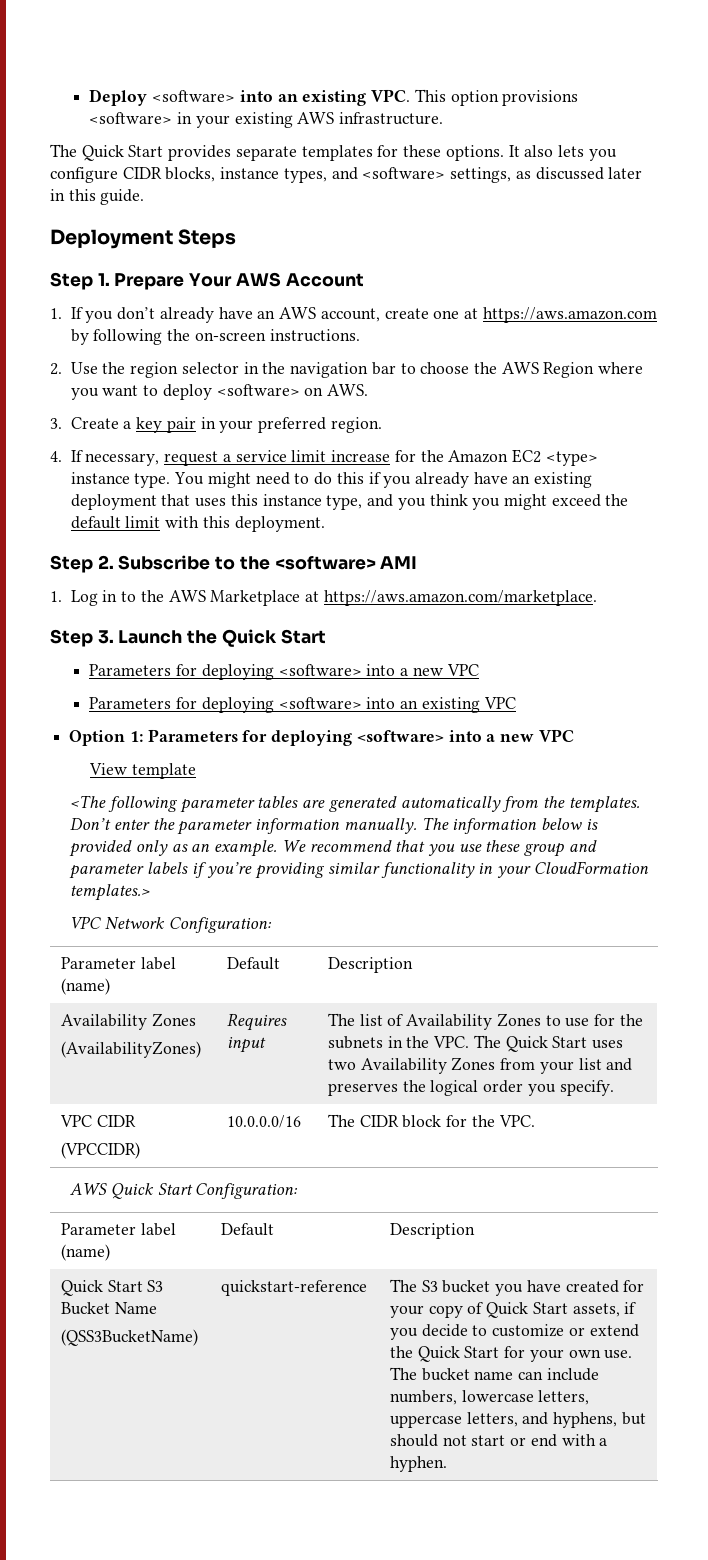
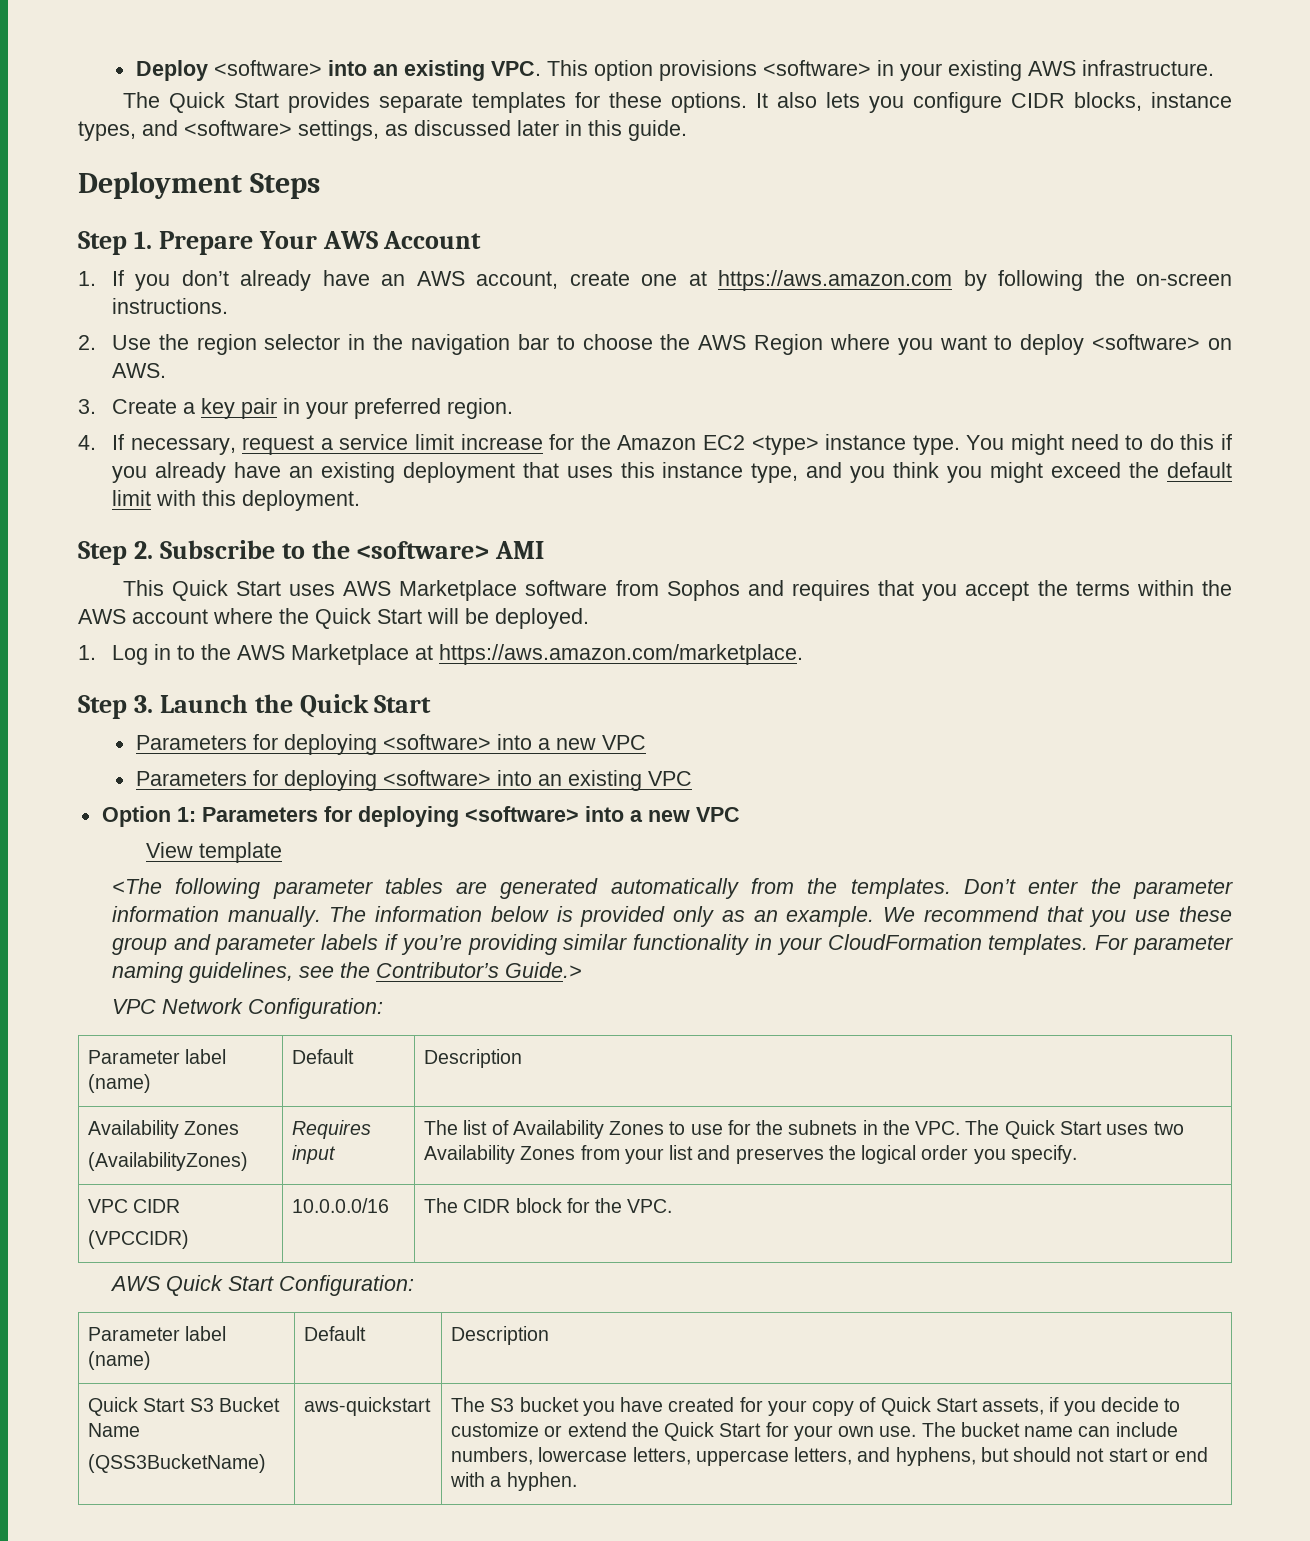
+ This Quick Start uses AWS Marketplace software from Sophos and requires that you accept the terms within the AWS account where the Quick Start will be deployed.
- We recommend that you use these group and parameter labels if you’re providing similar functionality in your CloudFormation templates.>
+ We recommend that you use these group and parameter labels if you’re providing similar functionality in your CloudFormation templates. For parameter naming guidelines, see the Contributor’s Guide.>
- quickstart-reference
+ aws-quickstart

